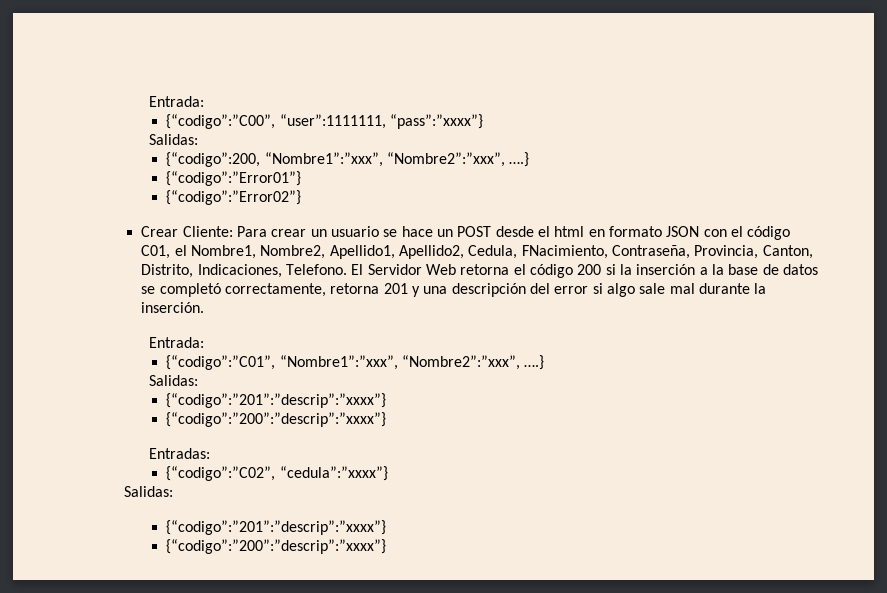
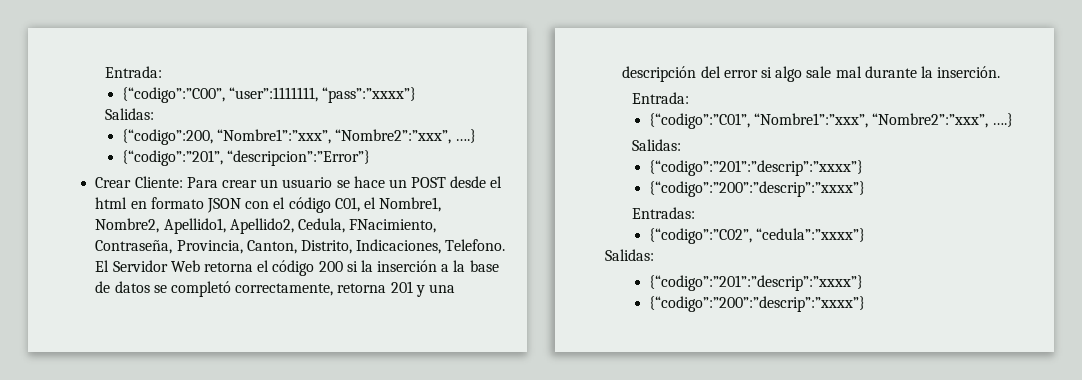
- {“codigo”:”Error01”}
- {“codigo”:”Error02”}
+ {“codigo”:”201”, “descripcion”:”Error”}

